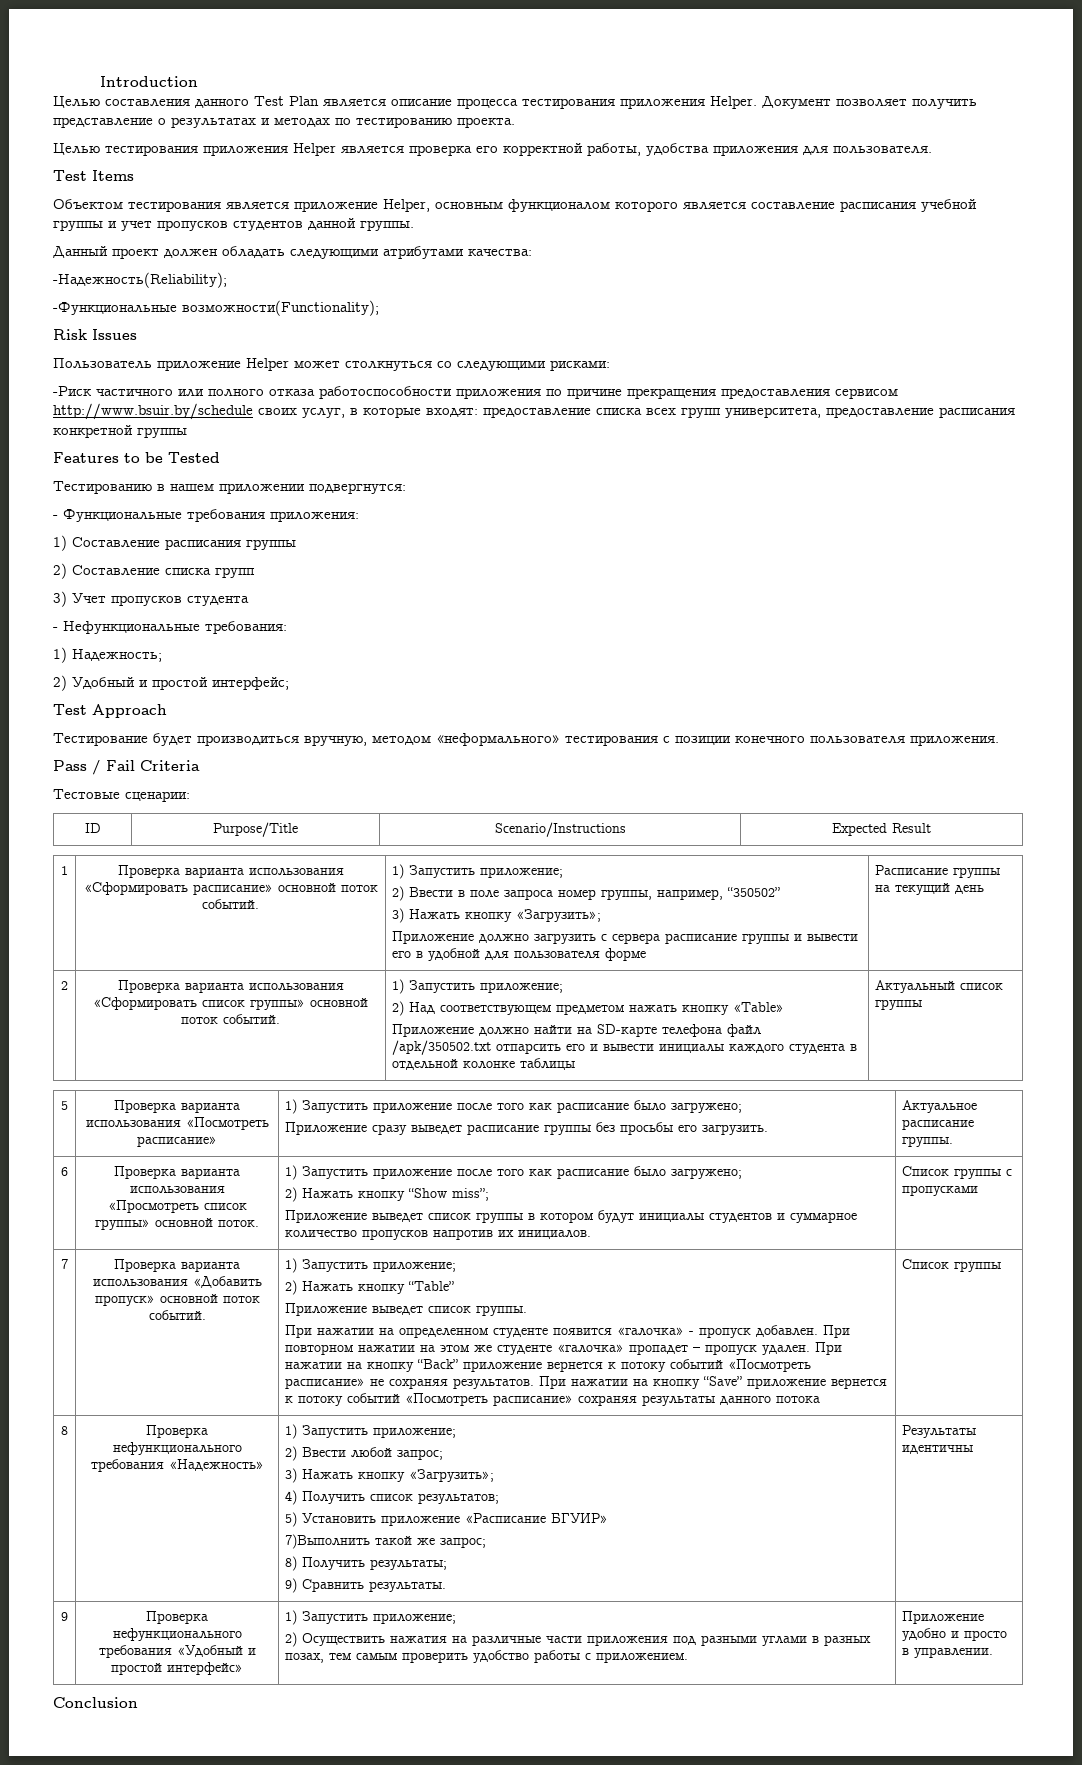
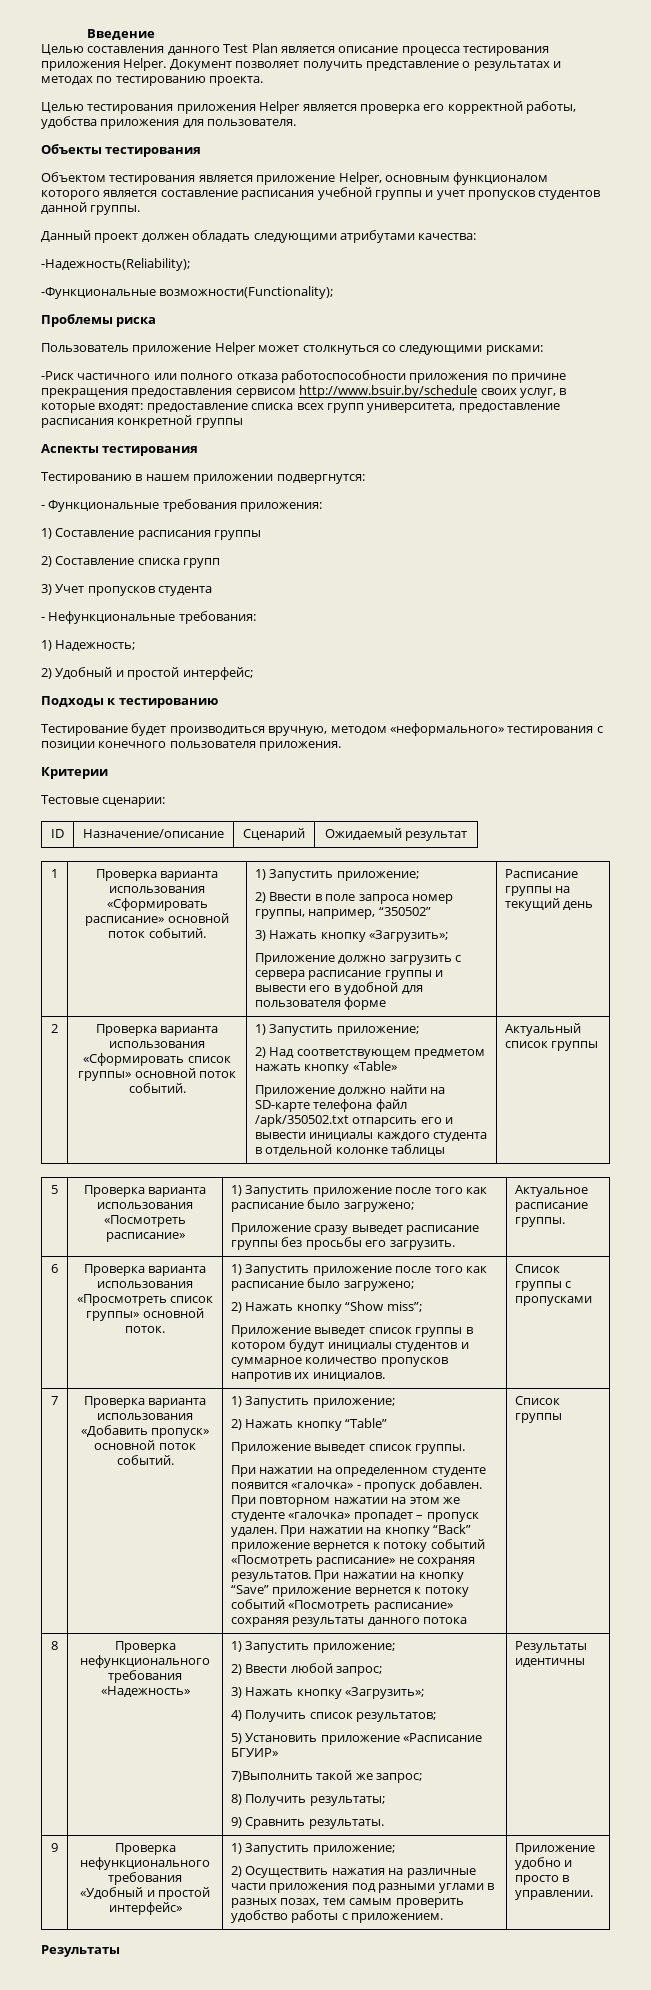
- Introduction
+ Введение
- Test Items
+ Объекты тестирования
- Risk Issues
+ Проблемы риска
- Features to be Tested
+ Аспекты тестирования
- Test Approach
+ Подходы к тестированию
- Pass / Fail Criteria
+ Критерии
- ID | Purpose/Title | Scenario/Instructions | Expected Result
+ ID | Назначение/описание | Сценарий | Ожидаемый результат
  9 | Проверка нефункционального требования «Удобный и простой интерфейс» | 1) Запустить приложение;
  2) Осуществить нажатия на различные части приложения под разными углами в разных позах, тем самым проверить удобство работы с приложением. | Приложение удобно и просто в управлении.
- Conclusion
+ Результаты

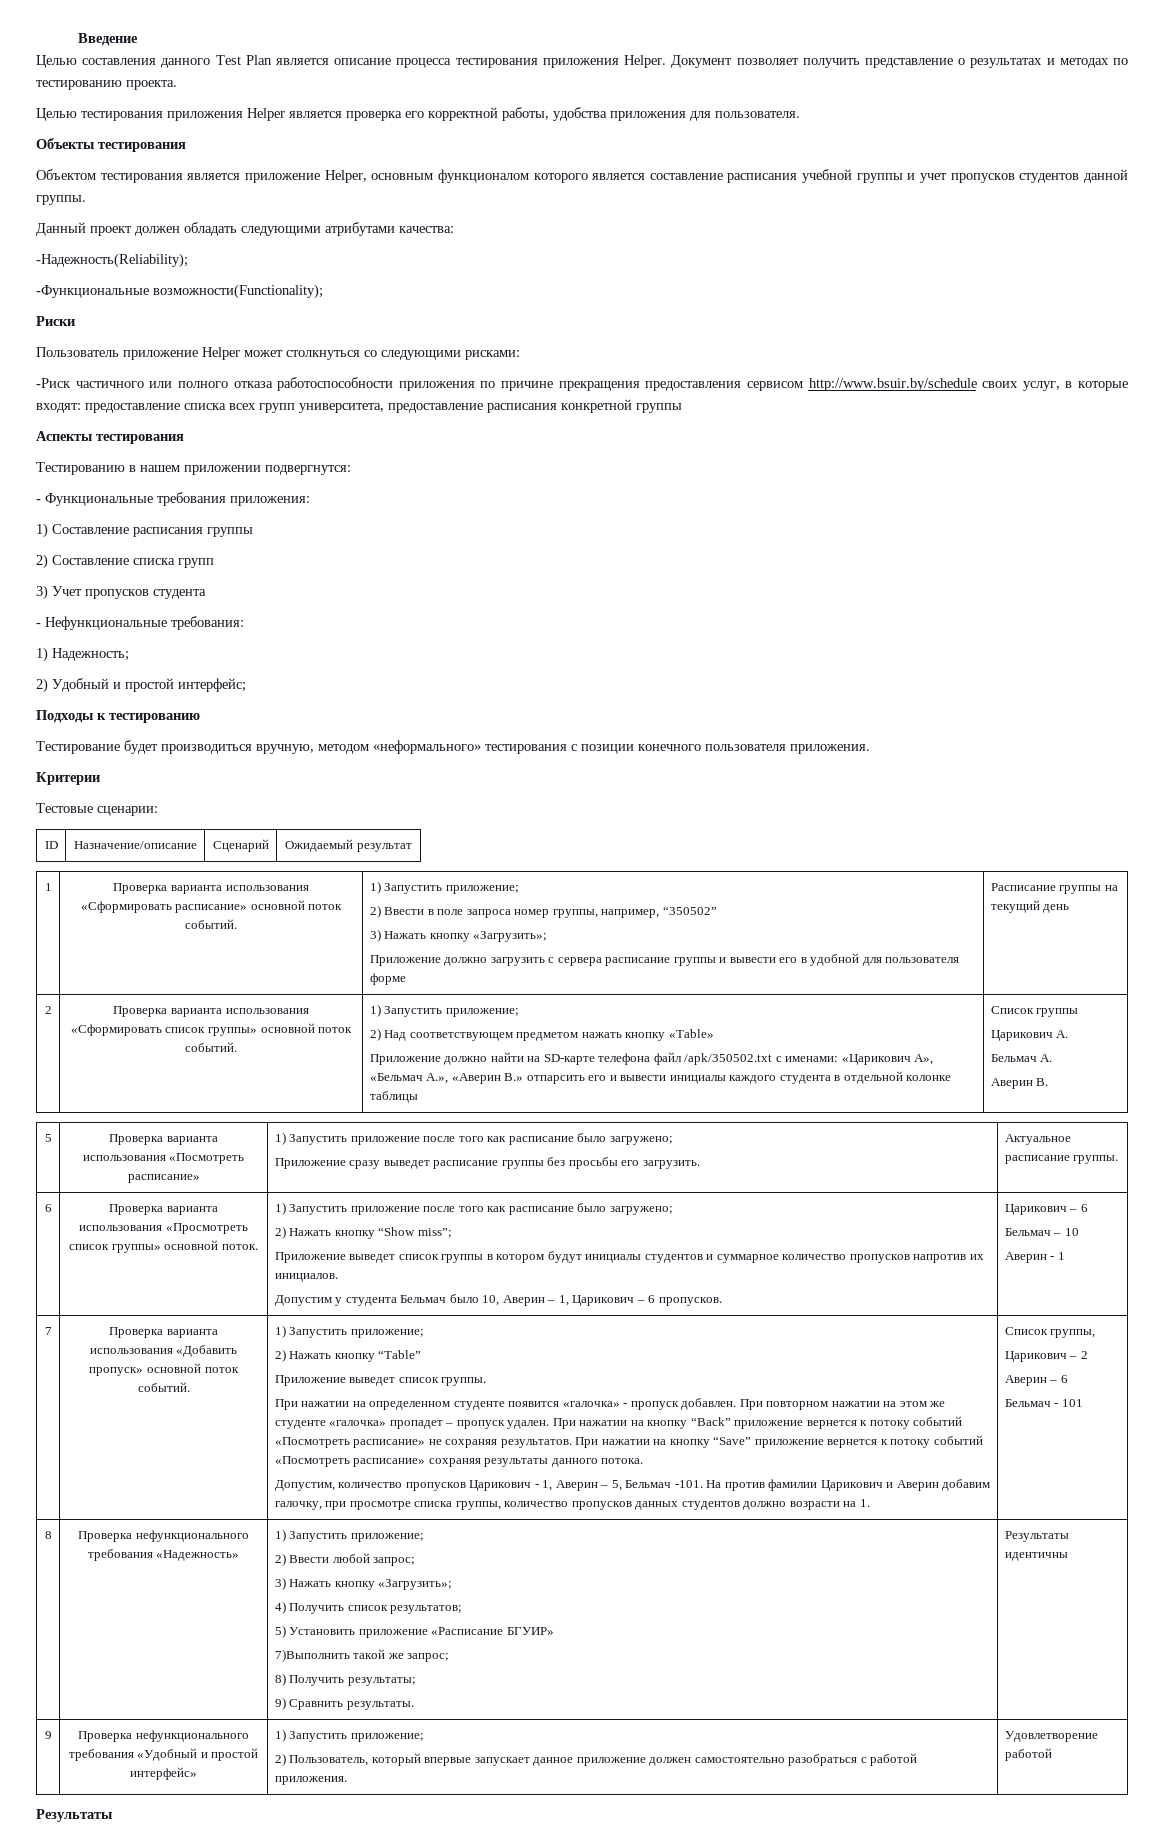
- Проблемы риска
+ Риски
- Приложение должно найти на SD-карте телефона файл /apk/350502.txt отпарсить его и вывести инициалы каждого студента в отдельной колонке таблицы
+ Приложение должно найти на SD-карте телефона файл /apk/350502.txt с именами: «Царикович А», «Бельмач А.», «Аверин В.» отпарсить его и вывести инициалы каждого студента в отдельной колонке таблицы
- Актуальный список группы
+ Список группы
+ Царикович А.
+ Бельмач А.
+ Аверин В.
- Список группы с пропусками
+ Допустим у студента Бельмач было 10, Аверин – 1, Царикович – 6 пропусков. | Царикович – 6
+ Бельмач – 10
+ Аверин - 1
- При нажатии на кнопку “Save” приложение вернется к потоку событий «Посмотреть расписание» сохраняя результаты данного потока | Список группы
+ При нажатии на кнопку “Save” приложение вернется к потоку событий «Посмотреть расписание» сохраняя результаты данного потока.
+ Допустим, количество пропусков Царикович - 1, Аверин – 5, Бельмач -101. На против фамилии Царикович и Аверин добавим галочку, при просмотре списка группы, количество пропусков данных студентов должно возрасти на 1. | Список группы,
+ Царикович – 2
+ Аверин – 6
+ Бельмач - 101
  9 | Проверка нефункционального требования «Удобный и простой интерфейс» | 1) Запустить приложение;
- 2) Осуществить нажатия на различные части приложения под разными углами в разных позах, тем самым проверить удобство работы с приложением. | Приложение удобно и просто в управлении.
+ 2) Пользователь, который впервые запускает данное приложение должен самостоятельно разобраться с работой приложения. | Удовлетворение работой

